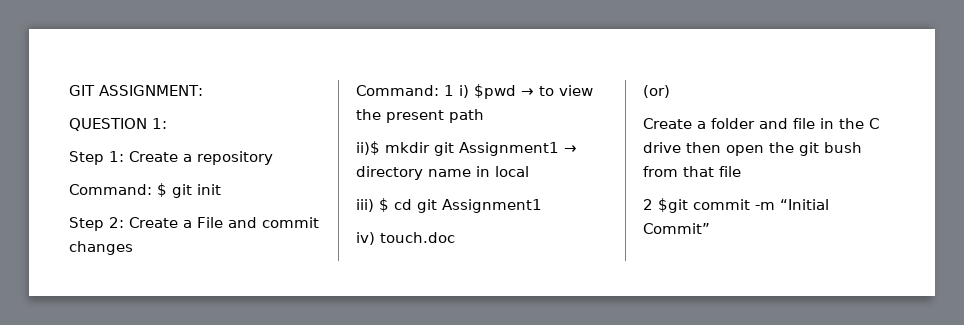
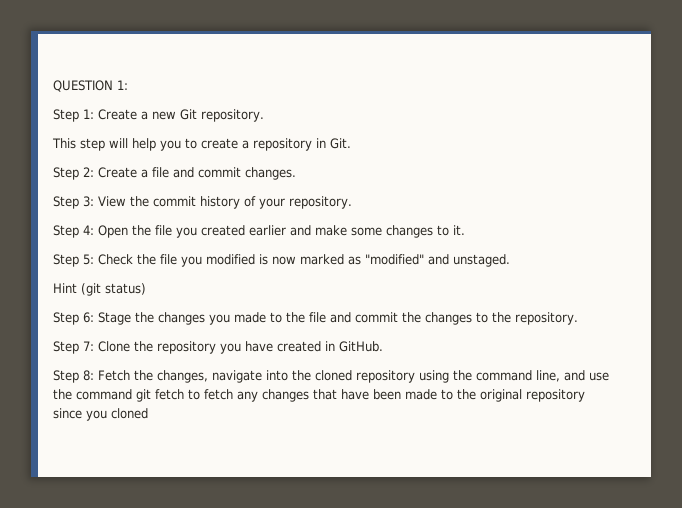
- GIT ASSIGNMENT:
- Step 1: Create a repository
- Command: $ git init
+ Step 1: Create a new Git repository.
+ This step will help you to create a repository in Git.
- Step 2: Create a File and commit changes
- Command: 1 i) $pwd → to view the present path
- ii)$ mkdir git Assignment1 → directory name in local
- iii) $ cd git Assignment1
- iv) touch.doc
- (or)
- Create a folder and file in the C drive then open the git bush from that file
- 2 $git commit -m “Initial Commit”
+ Step 2: Create a file and commit changes.
+ Step 3: View the commit history of your repository.
+ Step 4: Open the file you created earlier and make some changes to it.
+ Step 5: Check the file you modified is now marked as "modified" and unstaged.
+ Hint (git status)
+ Step 6: Stage the changes you made to the file and commit the changes to the repository.
+ Step 7: Clone the repository you have created in GitHub.
+ Step 8: Fetch the changes, navigate into the cloned repository using the command line, and use the command git fetch to fetch any changes that have been made to the original repository since you cloned

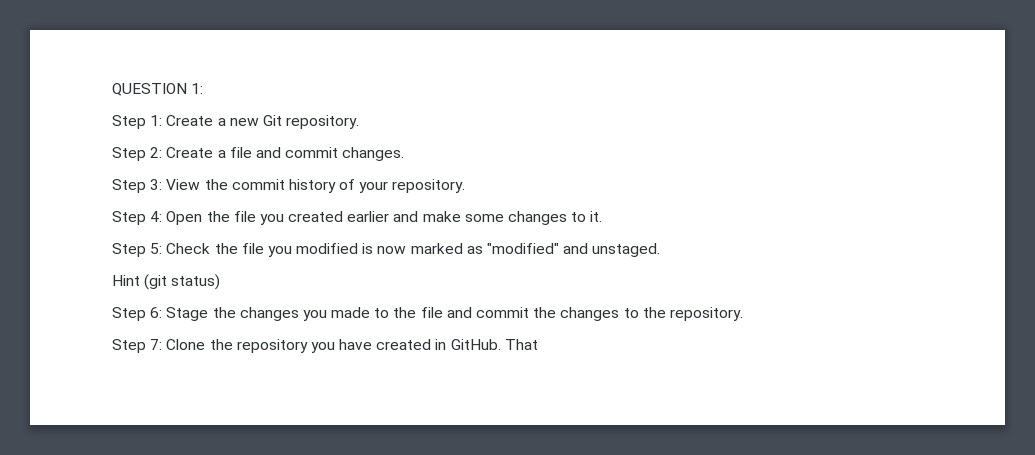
- This step will help you to create a repository in Git.
- Step 7: Clone the repository you have created in GitHub.
- Step 8: Fetch the changes, navigate into the cloned repository using the command line, and use the command git fetch to fetch any changes that have been made to the original repository since you cloned
+ Step 7: Clone the repository you have created in GitHub. That

